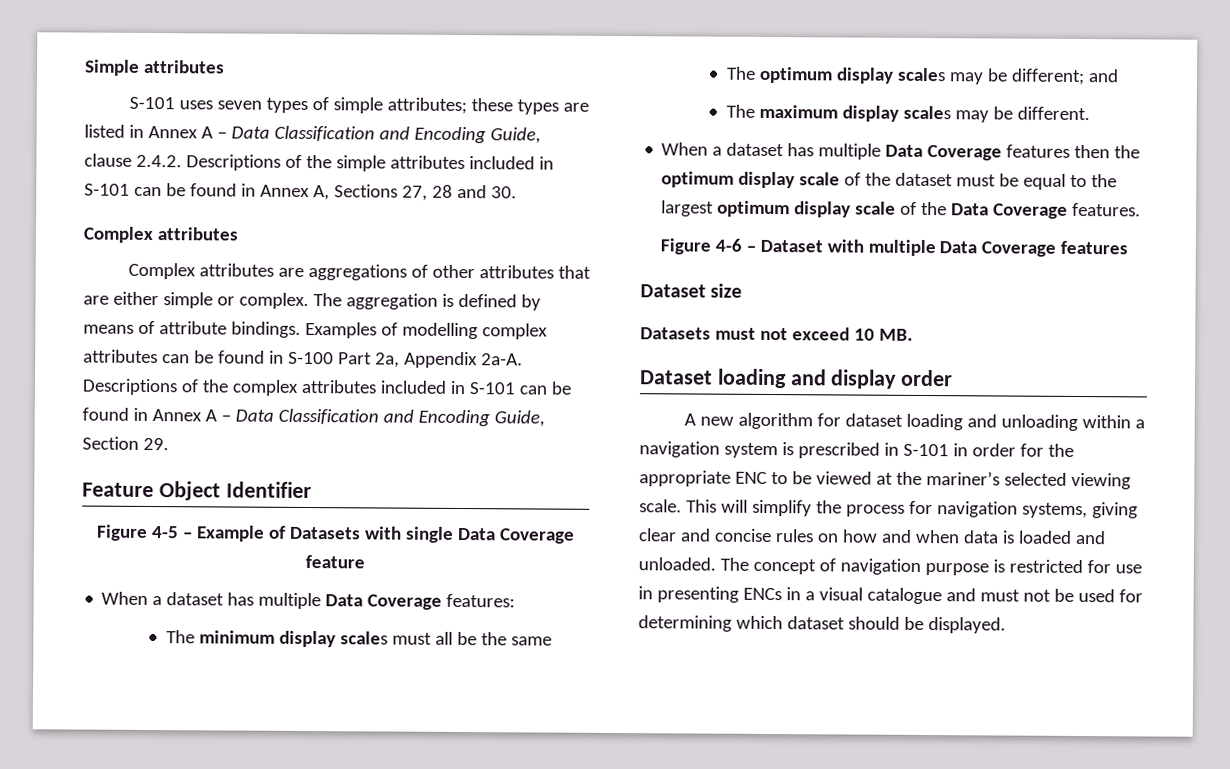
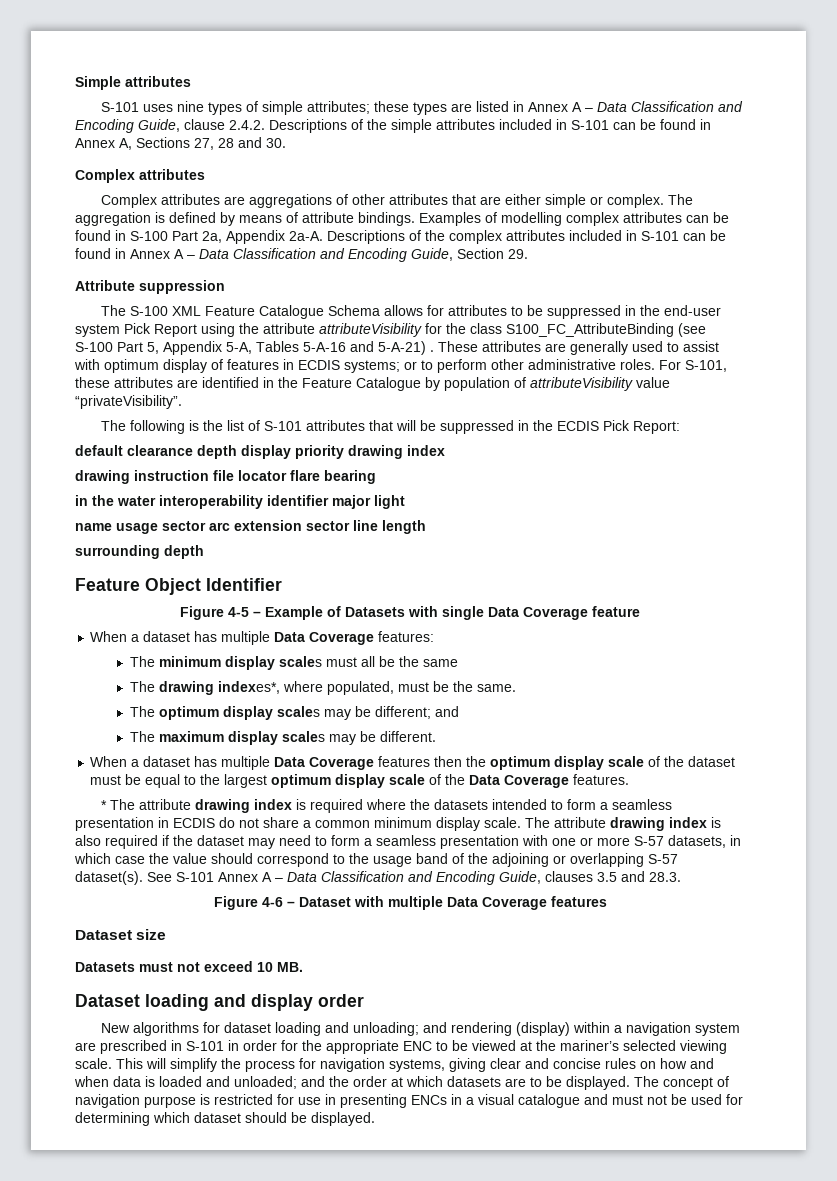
- S-101 uses seven types of simple attributes; these types are listed in Annex A – Data Classification and Encoding Guide, clause 2.4.2. Descriptions of the simple attributes included in S-101 can be found in Annex A, Sections 27, 28 and 30.
+ S-101 uses nine types of simple attributes; these types are listed in Annex A – Data Classification and Encoding Guide, clause 2.4.2. Descriptions of the simple attributes included in S-101 can be found in Annex A, Sections 27, 28 and 30.
+ Attribute suppression
+ The S-100 XML Feature Catalogue Schema allows for attributes to be suppressed in the end-user system Pick Report using the attribute attributeVisibility for the class S100_FC_AttributeBinding (see S-100 Part 5, Appendix 5-A, Tables 5-A-16 and 5-A-21) . These attributes are generally used to assist with optimum display of features in ECDIS systems; or to perform other administrative roles. For S-101, these attributes are identified in the Feature Catalogue by population of attributeVisibility value “privateVisibility”.
+ The following is the list of S-101 attributes that will be suppressed in the ECDIS Pick Report:
+ default clearance depth display priority drawing index
+ drawing instruction file locator flare bearing
+ in the water interoperability identifier major light
+ name usage sector arc extension sector line length
+ surrounding depth
+ The drawing indexes*, where populated, must be the same.
+ * The attribute drawing index is required where the datasets intended to form a seamless presentation in ECDIS do not share a common minimum display scale. The attribute drawing index is also required if the dataset may need to form a seamless presentation with one or more S-57 datasets, in which case the value should correspond to the usage band of the adjoining or overlapping S-57 dataset(s). See S-101 Annex A – Data Classification and Encoding Guide, clauses 3.5 and 28.3.
- A new algorithm for dataset loading and unloading within a navigation system is prescribed in S-101 in order for the appropriate ENC to be viewed at the mariner’s selected viewing scale.
+ New algorithms for dataset loading and unloading; and rendering (display) within a navigation system are prescribed in S-101 in order for the appropriate ENC to be viewed at the mariner’s selected viewing scale.
- This will simplify the process for navigation systems, giving clear and concise rules on how and when data is loaded and unloaded.
+ This will simplify the process for navigation systems, giving clear and concise rules on how and when data is loaded and unloaded; and the order at which datasets are to be displayed.

